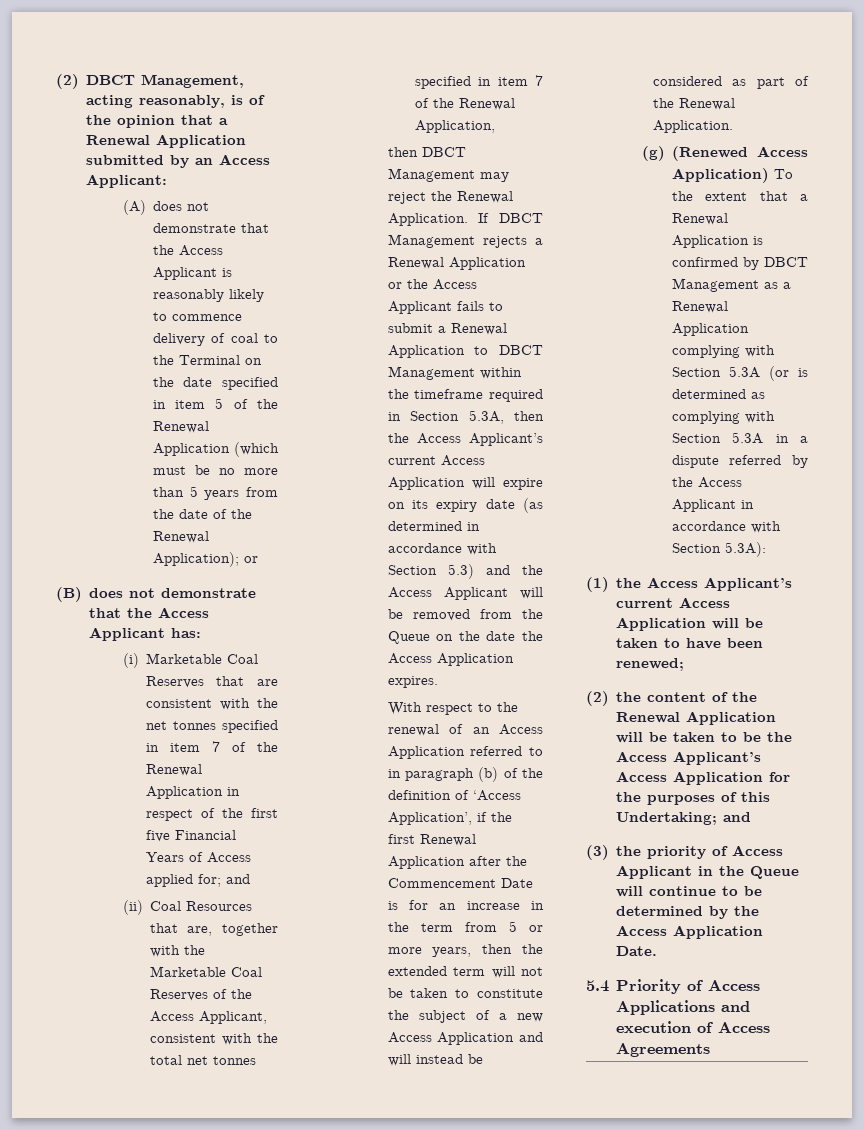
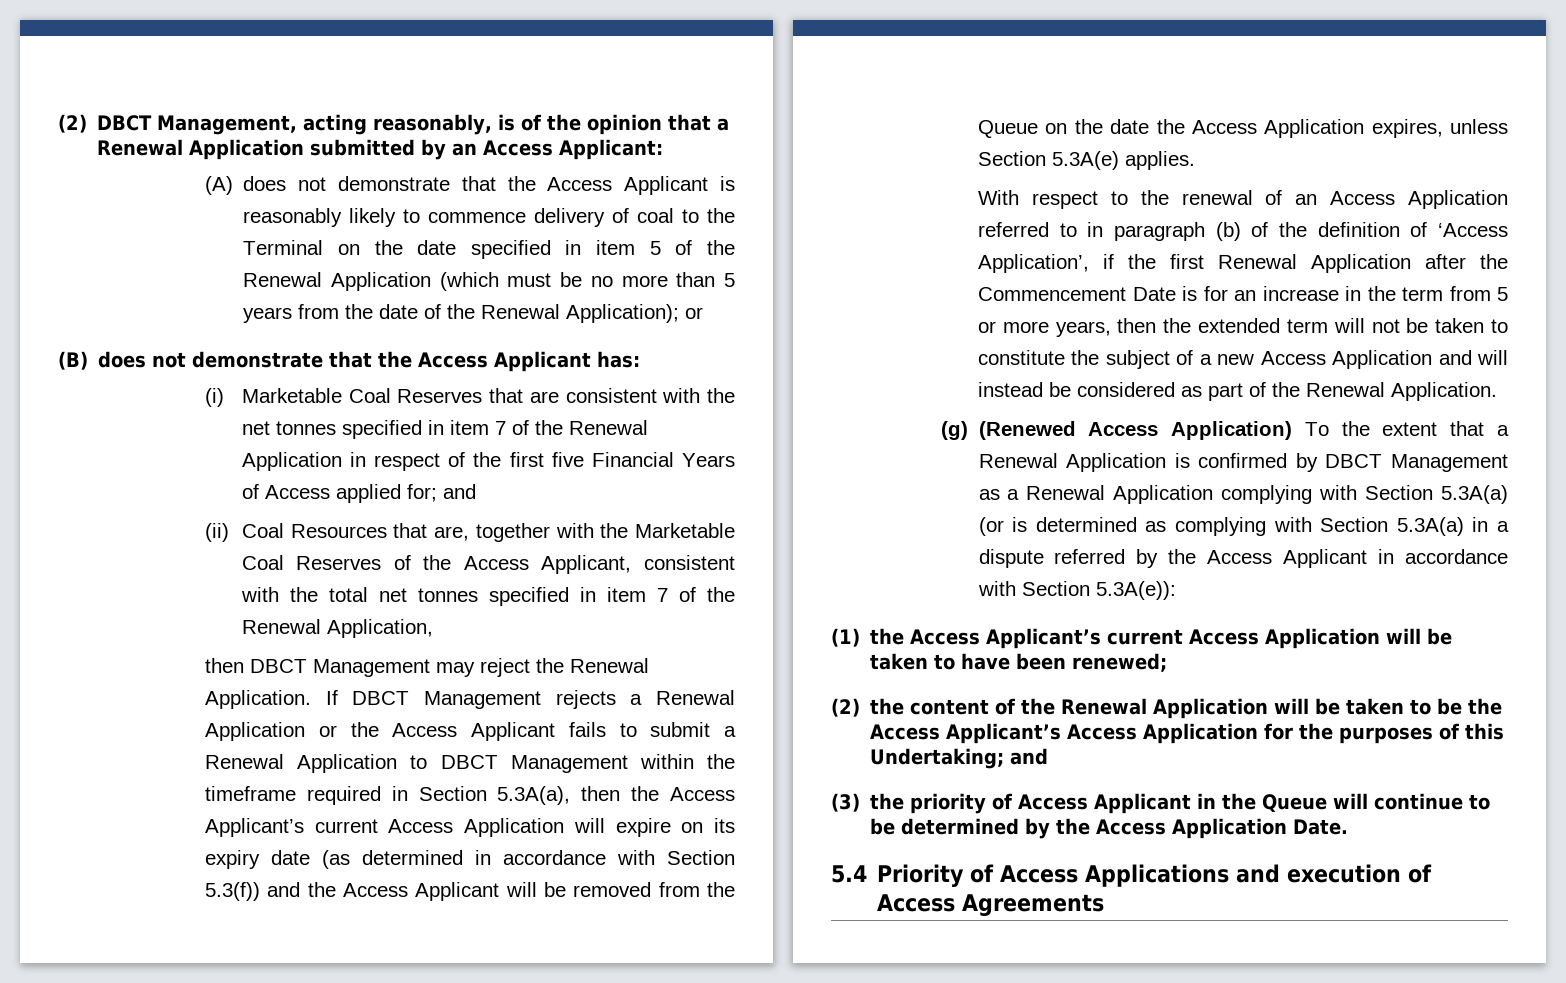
- If DBCT Management rejects a Renewal Application or the Access Applicant fails to submit a Renewal Application to DBCT Management within the timeframe required in Section 5.3A, then the Access Applicant’s current Access Application will expire on its expiry date (as determined in accordance with Section 5.3) and the Access Applicant will be removed from the Queue on the date the Access Application expires.
+ If DBCT Management rejects a Renewal Application or the Access Applicant fails to submit a Renewal Application to DBCT Management within the timeframe required in Section 5.3A(a), then the Access Applicant’s current Access Application will expire on its expiry date (as determined in accordance with Section 5.3(f)) and the Access Applicant will be removed from the Queue on the date the Access Application expires, unless Section 5.3A(e) applies.
- (g) (Renewed Access Application) To the extent that a Renewal Application is confirmed by DBCT Management as a Renewal Application complying with Section 5.3A (or is determined as complying with Section 5.3A in a dispute referred by the Access Applicant in accordance with Section 5.3A):
+ (g) (Renewed Access Application) To the extent that a Renewal Application is confirmed by DBCT Management as a Renewal Application complying with Section 5.3A(a) (or is determined as complying with Section 5.3A(a) in a dispute referred by the Access Applicant in accordance with Section 5.3A(e)):

